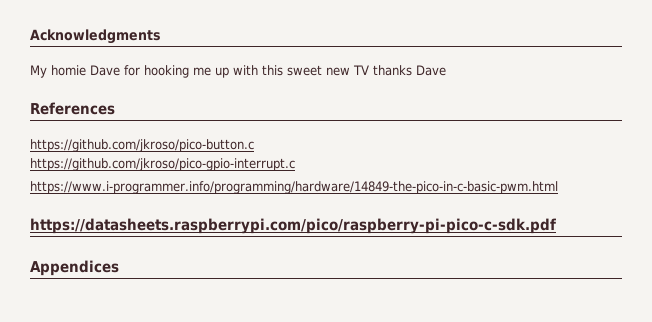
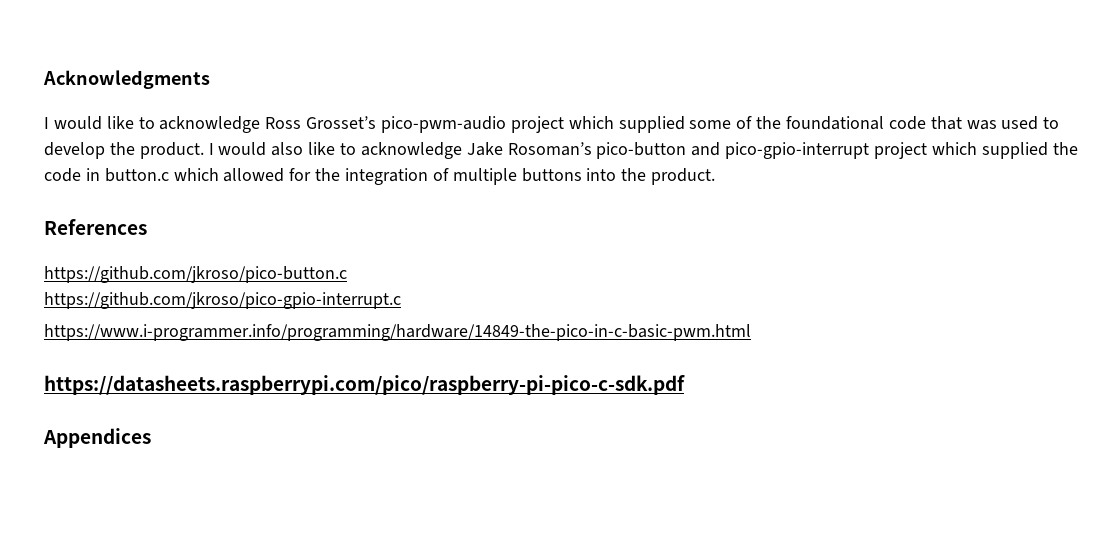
- My homie Dave for hooking me up with this sweet new TV thanks Dave
+ I would like to acknowledge Ross Grosset’s pico-pwm-audio project which supplied some of the foundational code that was used to develop the product. I would also like to acknowledge Jake Rosoman’s pico-button and pico-gpio-interrupt project which supplied the code in button.c which allowed for the integration of multiple buttons into the product.

